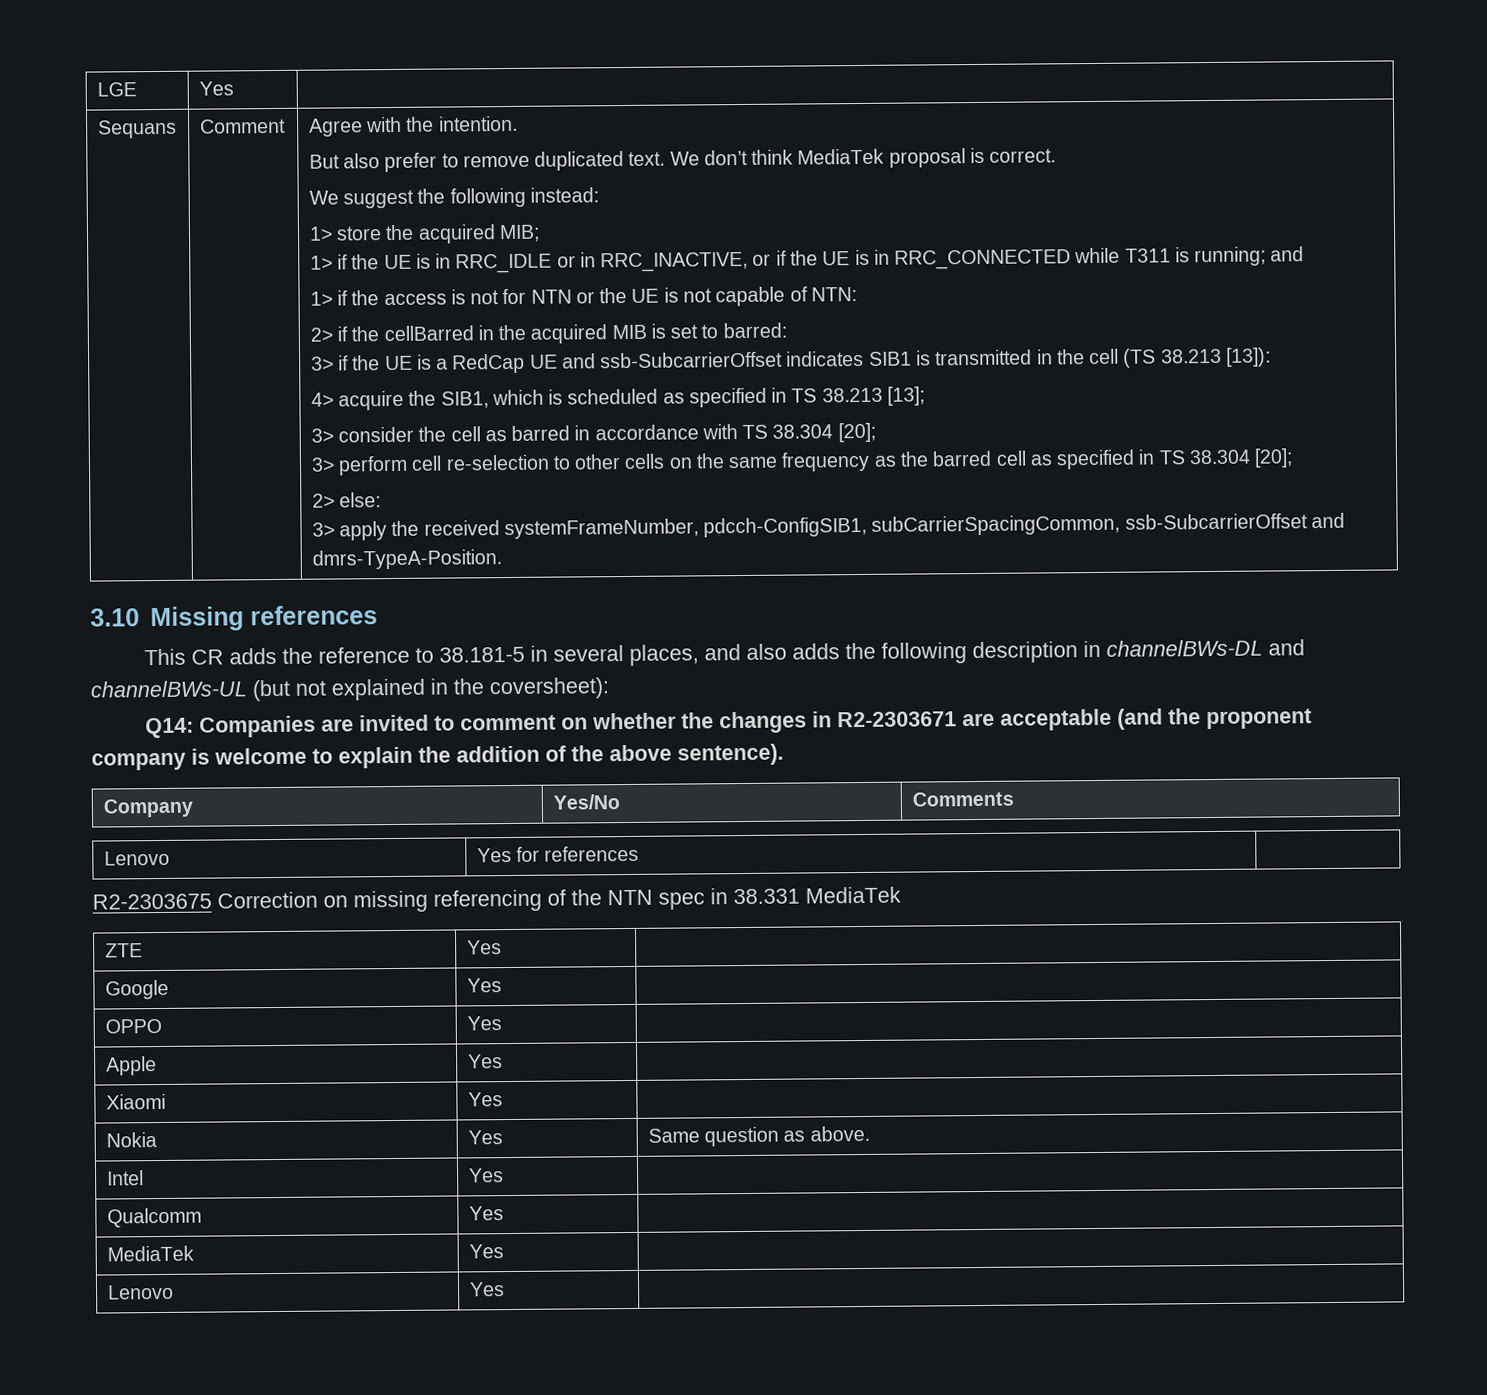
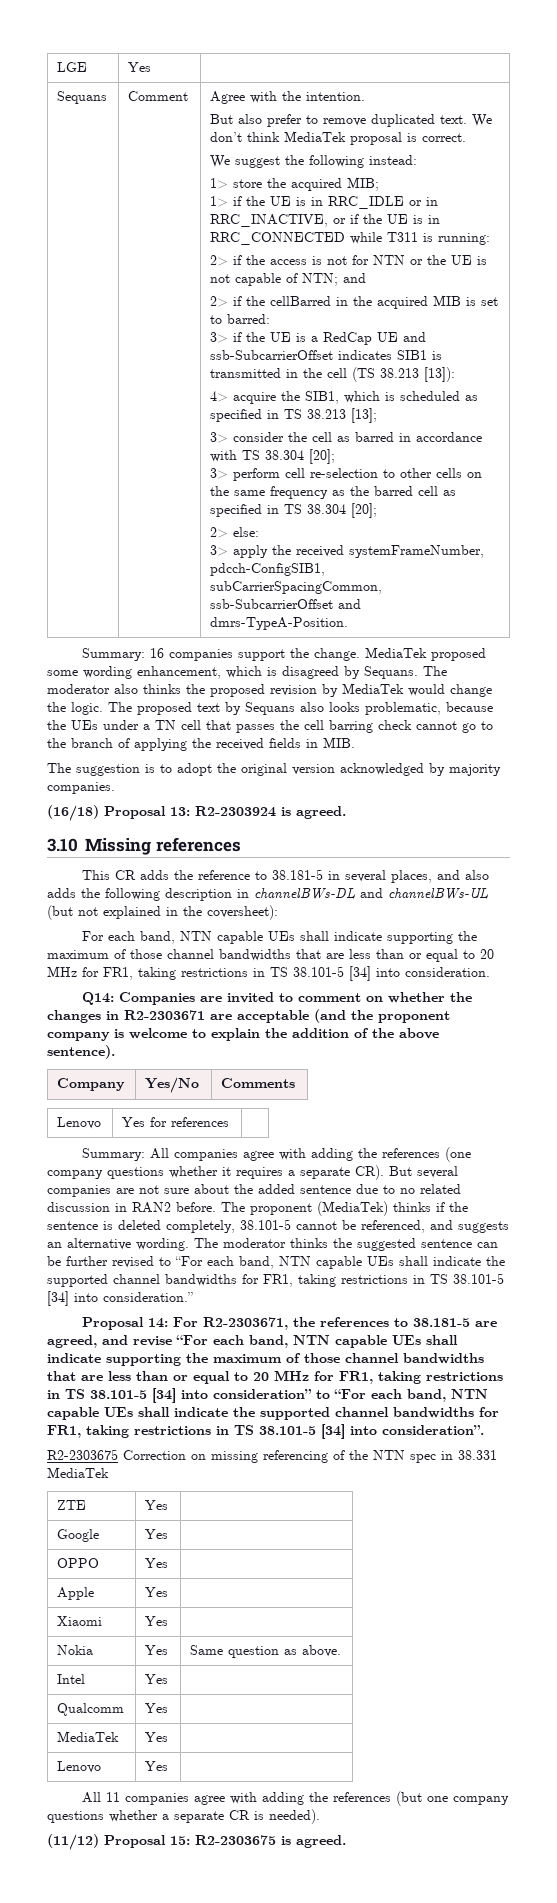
- 1> if the UE is in RRC_IDLE or in RRC_INACTIVE, or if the UE is in RRC_CONNECTED while T311 is running; and
- 1> if the access is not for NTN or the UE is not capable of NTN:
+ 1> if the UE is in RRC_IDLE or in RRC_INACTIVE, or if the UE is in RRC_CONNECTED while T311 is running:
+ 2> if the access is not for NTN or the UE is not capable of NTN; and
+ Summary: 16 companies support the change. MediaTek proposed some wording enhancement, which is disagreed by Sequans. The moderator also thinks the proposed revision by MediaTek would change the logic. The proposed text by Sequans also looks problematic, because the UEs under a TN cell that passes the cell barring check cannot go to the branch of applying the received fields in MIB.
+ The suggestion is to adopt the original version acknowledged by majority companies.
+ (16/18) Proposal 13: R2-2303924 is agreed.
+ For each band, NTN capable UEs shall indicate supporting the maximum of those channel bandwidths that are less than or equal to 20 MHz for FR1, taking restrictions in TS 38.101-5 [34] into consideration.
+ Summary: All companies agree with adding the references (one company questions whether it requires a separate CR). But several companies are not sure about the added sentence due to no related discussion in RAN2 before. The proponent (MediaTek) thinks if the sentence is deleted completely, 38.101-5 cannot be referenced, and suggests an alternative wording. The moderator thinks the suggested sentence can be further revised to “For each band, NTN capable UEs shall indicate the supported channel bandwidths for FR1, taking restrictions in TS 38.101-5 [34] into consideration.”
+ Proposal 14: For R2-2303671, the references to 38.181-5 are agreed, and revise “For each band, NTN capable UEs shall indicate supporting the maximum of those channel bandwidths that are less than or equal to 20 MHz for FR1, taking restrictions in TS 38.101-5 [34] into consideration” to “For each band, NTN capable UEs shall indicate the supported channel bandwidths for FR1, taking restrictions in TS 38.101-5 [34] into consideration”.
+ All 11 companies agree with adding the references (but one company questions whether a separate CR is needed).
+ (11/12) Proposal 15: R2-2303675 is agreed.

